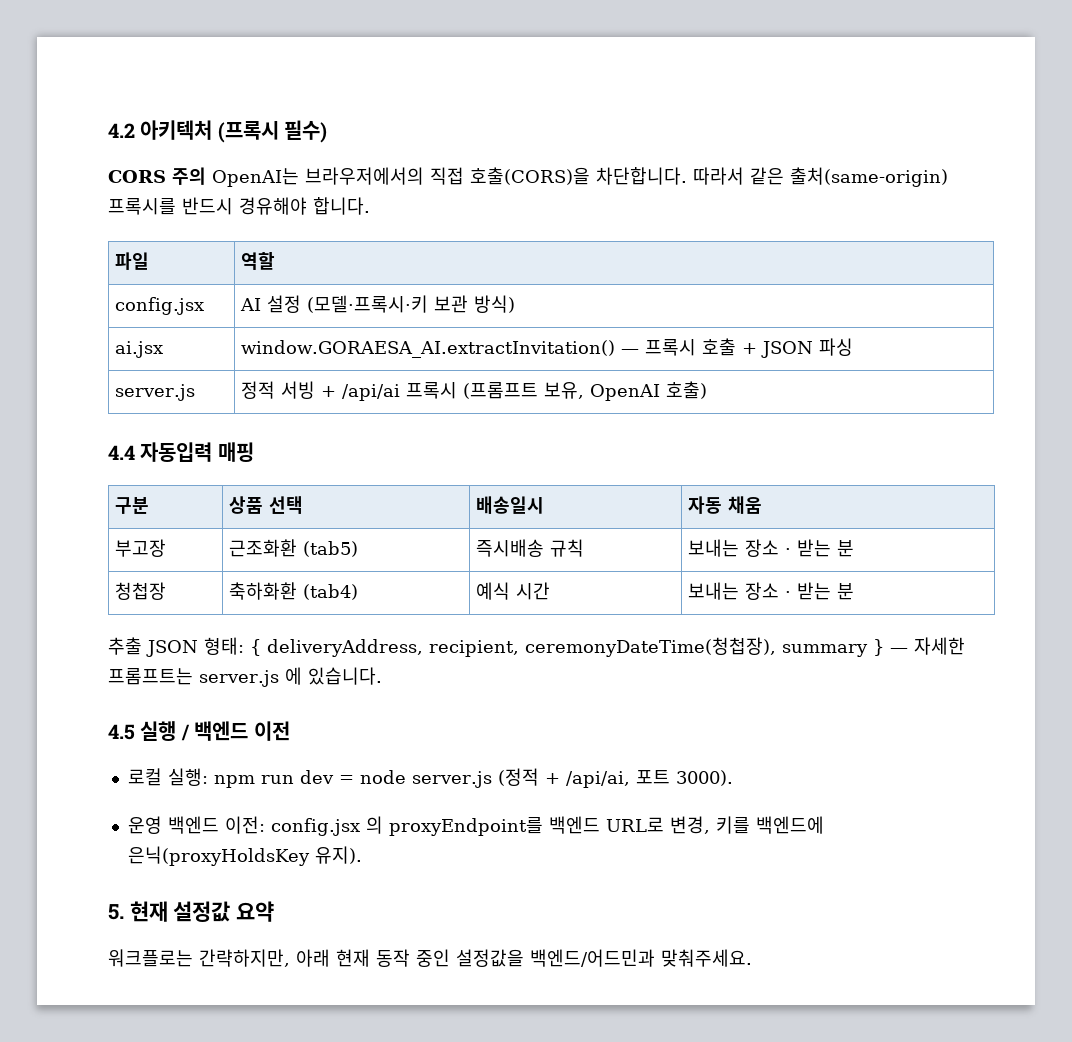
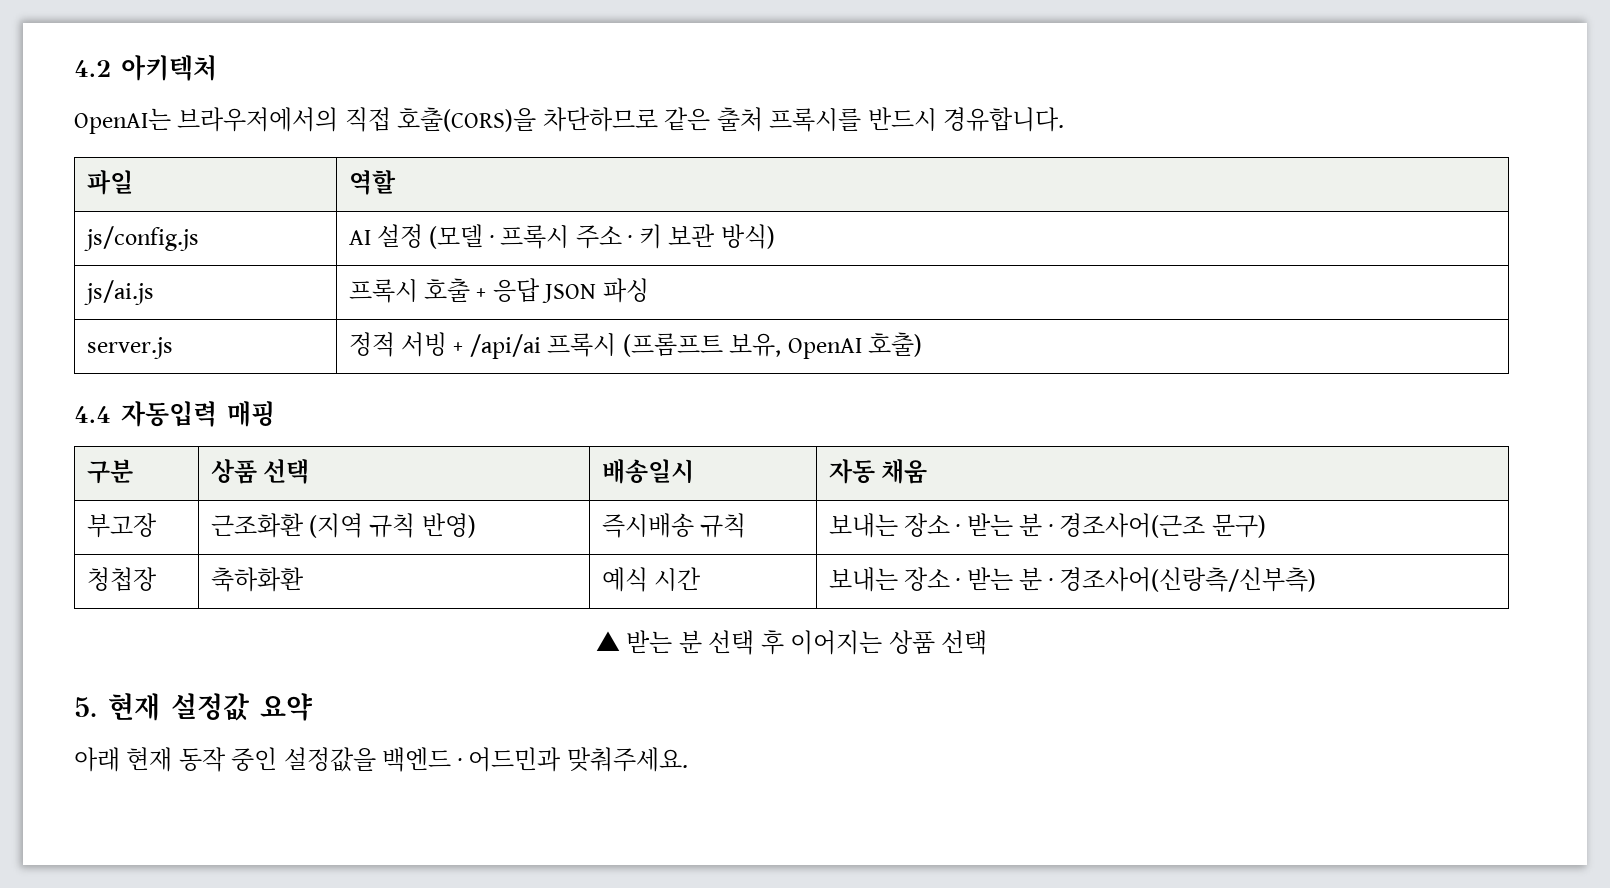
- 4.2 아키텍처 (프록시 필수)
- CORS 주의 OpenAI는 브라우저에서의 직접 호출(CORS)을 차단합니다. 따라서 같은 출처(same-origin) 프록시를 반드시 경유해야 합니다.
+ 4.2 아키텍처
+ OpenAI는 브라우저에서의 직접 호출(CORS)을 차단하므로 같은 출처 프록시를 반드시 경유합니다.
- config.jsx | AI 설정 (모델·프록시·키 보관 방식)
+ js/config.js | AI 설정 (모델 · 프록시 주소 · 키 보관 방식)
- ai.jsx | window.GORAESA_AI.extractInvitation() — 프록시 호출 + JSON 파싱
+ js/ai.js | 프록시 호출 + 응답 JSON 파싱
- 부고장 | 근조화환 (tab5) | 즉시배송 규칙 | 보내는 장소 · 받는 분
+ 부고장 | 근조화환 (지역 규칙 반영) | 즉시배송 규칙 | 보내는 장소 · 받는 분 · 경조사어(근조 문구)
- 청첩장 | 축하화환 (tab4) | 예식 시간 | 보내는 장소 · 받는 분
- 추출 JSON 형태: { deliveryAddress, recipient, ceremonyDateTime(청첩장), summary } — 자세한 프롬프트는 server.js 에 있습니다.
- 4.5 실행 / 백엔드 이전
- 로컬 실행: npm run dev = node server.js (정적 + /api/ai, 포트 3000).
- 운영 백엔드 이전: config.jsx 의 proxyEndpoint를 백엔드 URL로 변경, 키를 백엔드에 은닉(proxyHoldsKey 유지).
+ 청첩장 | 축하화환 | 예식 시간 | 보내는 장소 · 받는 분 · 경조사어(신랑측/신부측)
+ ▲ 받는 분 선택 후 이어지는 상품 선택
- 워크플로는 간략하지만, 아래 현재 동작 중인 설정값을 백엔드/어드민과 맞춰주세요.
+ 아래 현재 동작 중인 설정값을 백엔드 · 어드민과 맞춰주세요.

